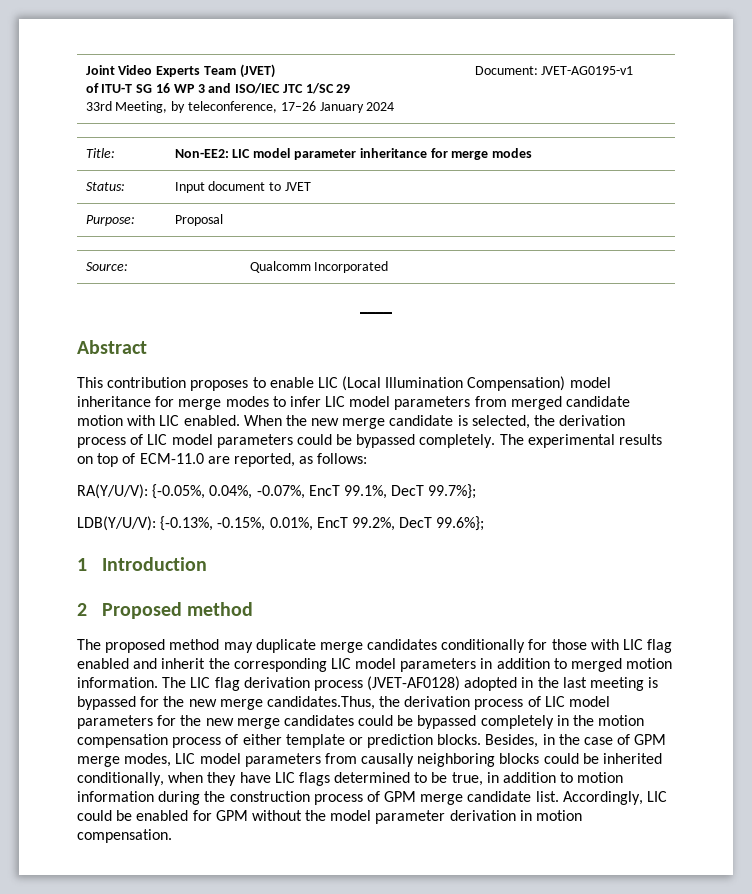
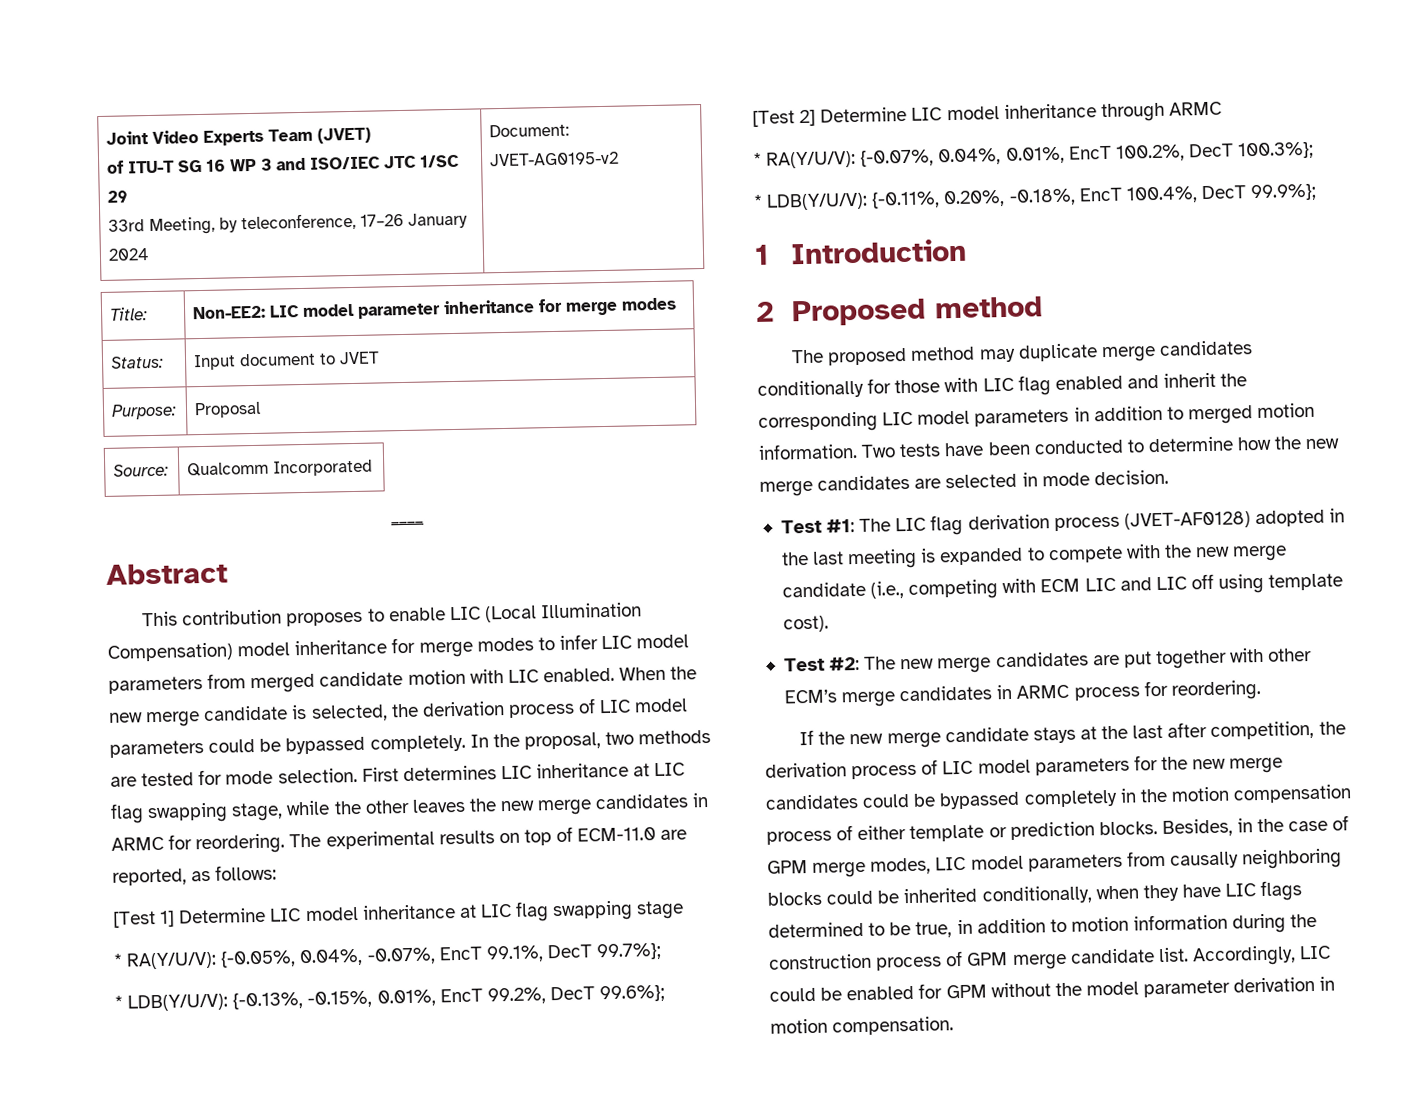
  Joint Video Experts Team (JVET)
  of ITU-T SG 16 WP 3 and ISO/IEC JTC 1/SC 29
- 33rd Meeting, by teleconference, 17–26 January 2024 | Document: JVET-AG0195-v1
+ 33rd Meeting, by teleconference, 17–26 January 2024 | Document: JVET-AG0195-v2
+ In the proposal, two methods are tested for mode selection. First determines LIC inheritance at LIC flag swapping stage, while the other leaves the new merge candidates in ARMC for reordering.
- RA(Y/U/V): {-0.05%, 0.04%, -0.07%, EncT 99.1%, DecT 99.7%};
+ [Test 1] Determine LIC model inheritance at LIC flag swapping stage
+ * RA(Y/U/V): {-0.05%, 0.04%, -0.07%, EncT 99.1%, DecT 99.7%};
- LDB(Y/U/V): {-0.13%, -0.15%, 0.01%, EncT 99.2%, DecT 99.6%};
+ * LDB(Y/U/V): {-0.13%, -0.15%, 0.01%, EncT 99.2%, DecT 99.6%};
+ [Test 2] Determine LIC model inheritance through ARMC
+ * RA(Y/U/V): {-0.07%, 0.04%, 0.01%, EncT 100.2%, DecT 100.3%};
+ * LDB(Y/U/V): {-0.11%, 0.20%, -0.18%, EncT 100.4%, DecT 99.9%};
- The LIC flag derivation process (JVET-AF0128) adopted in the last meeting is bypassed for the new merge candidates.Thus, the derivation process of LIC model parameters for the new merge candidates could be bypassed completely in the motion compensation process of either template or prediction blocks.
+ Two tests have been conducted to determine how the new merge candidates are selected in mode decision.
+ Test #1: The LIC flag derivation process (JVET-AF0128) adopted in the last meeting is expanded to compete with the new merge candidate (i.e., competing with ECM LIC and LIC off using template cost).
+ Test #2: The new merge candidates are put together with other ECM’s merge candidates in ARMC process for reordering.
+ If the new merge candidate stays at the last after competition, the derivation process of LIC model parameters for the new merge candidates could be bypassed completely in the motion compensation process of either template or prediction blocks.

